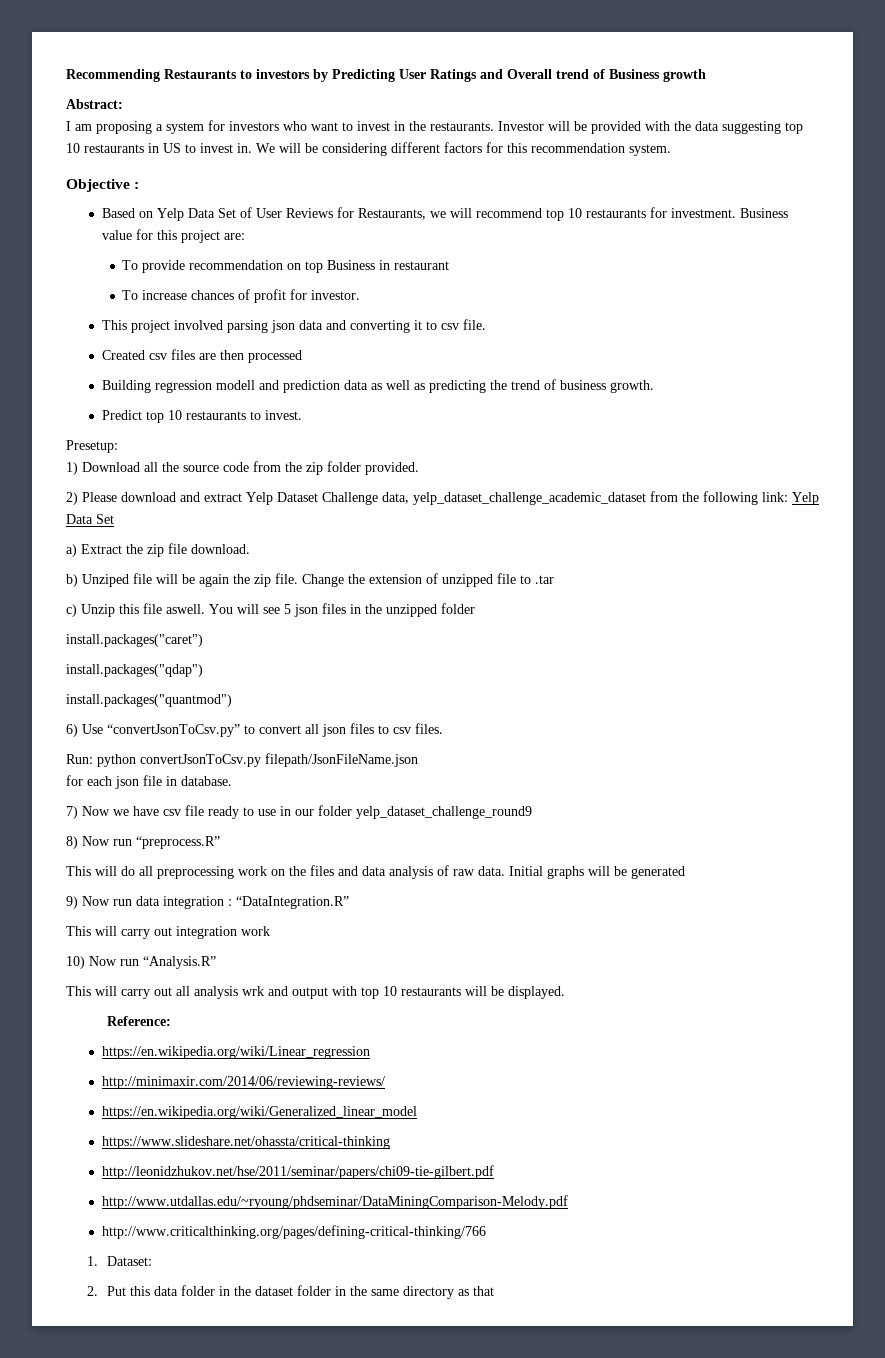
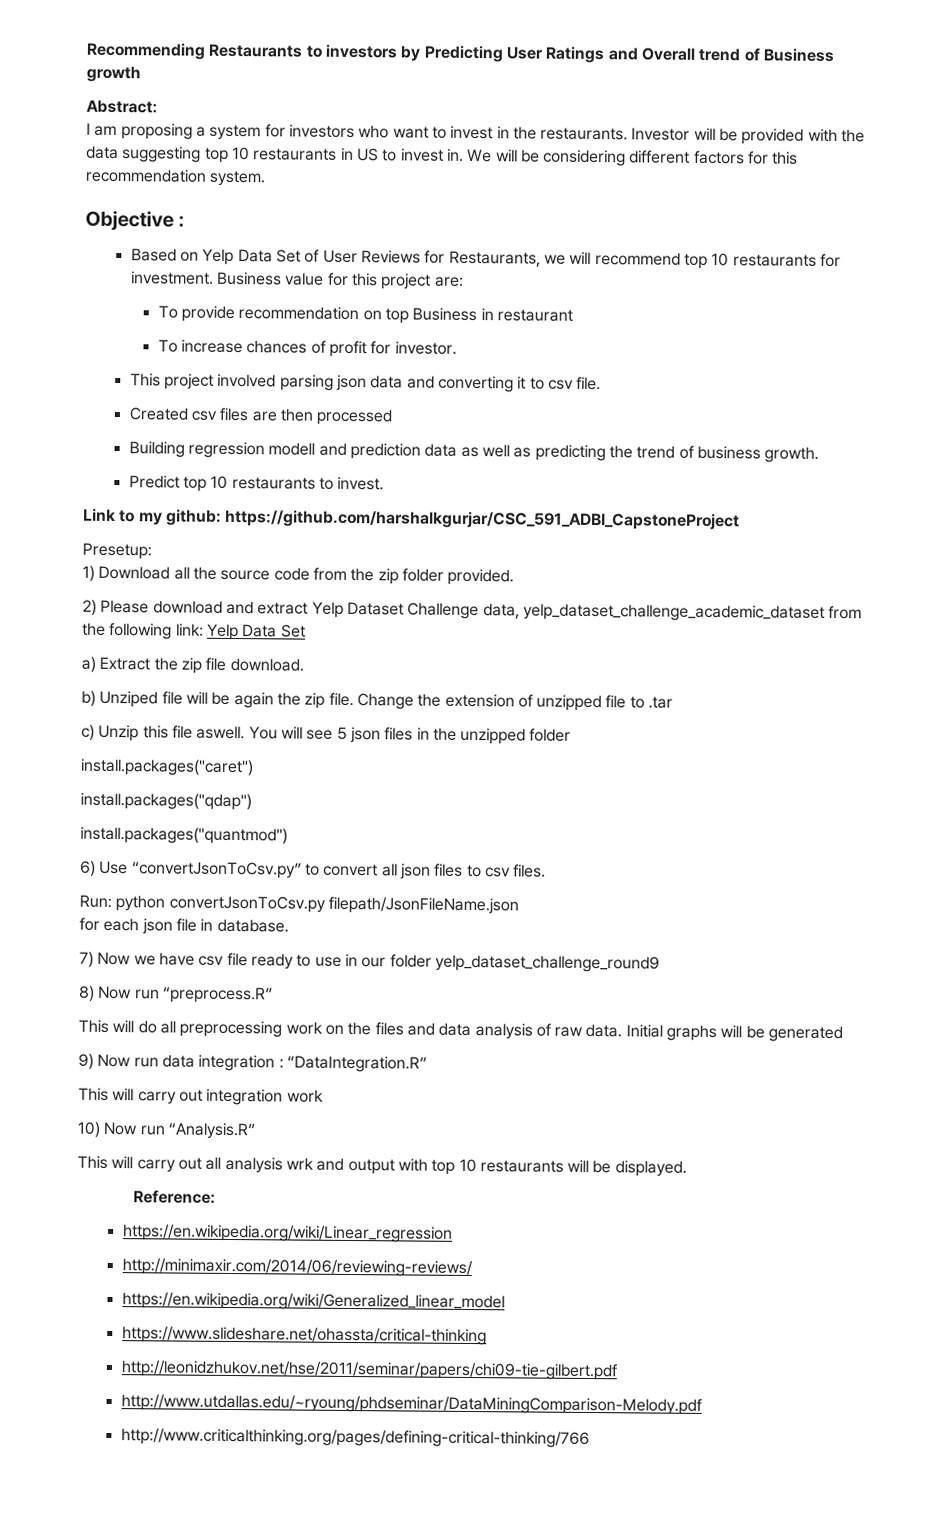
+ Link to my github: https://github.com/harshalkgurjar/CSC_591_ADBI_CapstoneProject
- 1. Dataset:
- 2. Put this data folder in the dataset folder in the same directory as that

